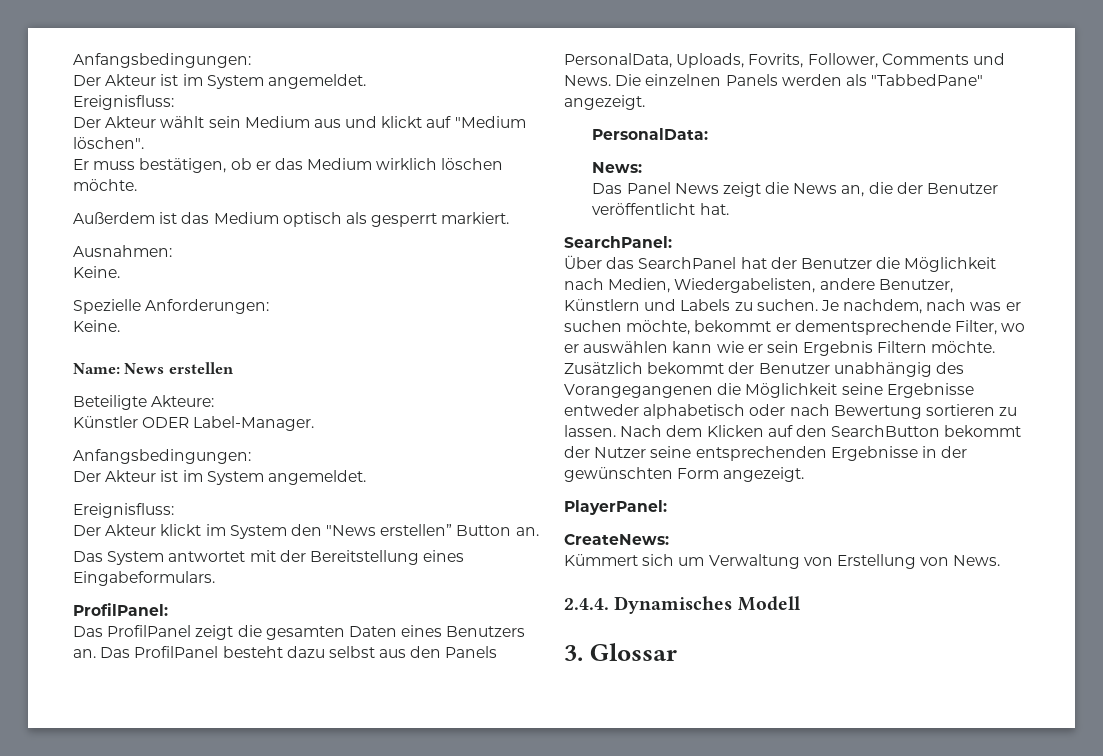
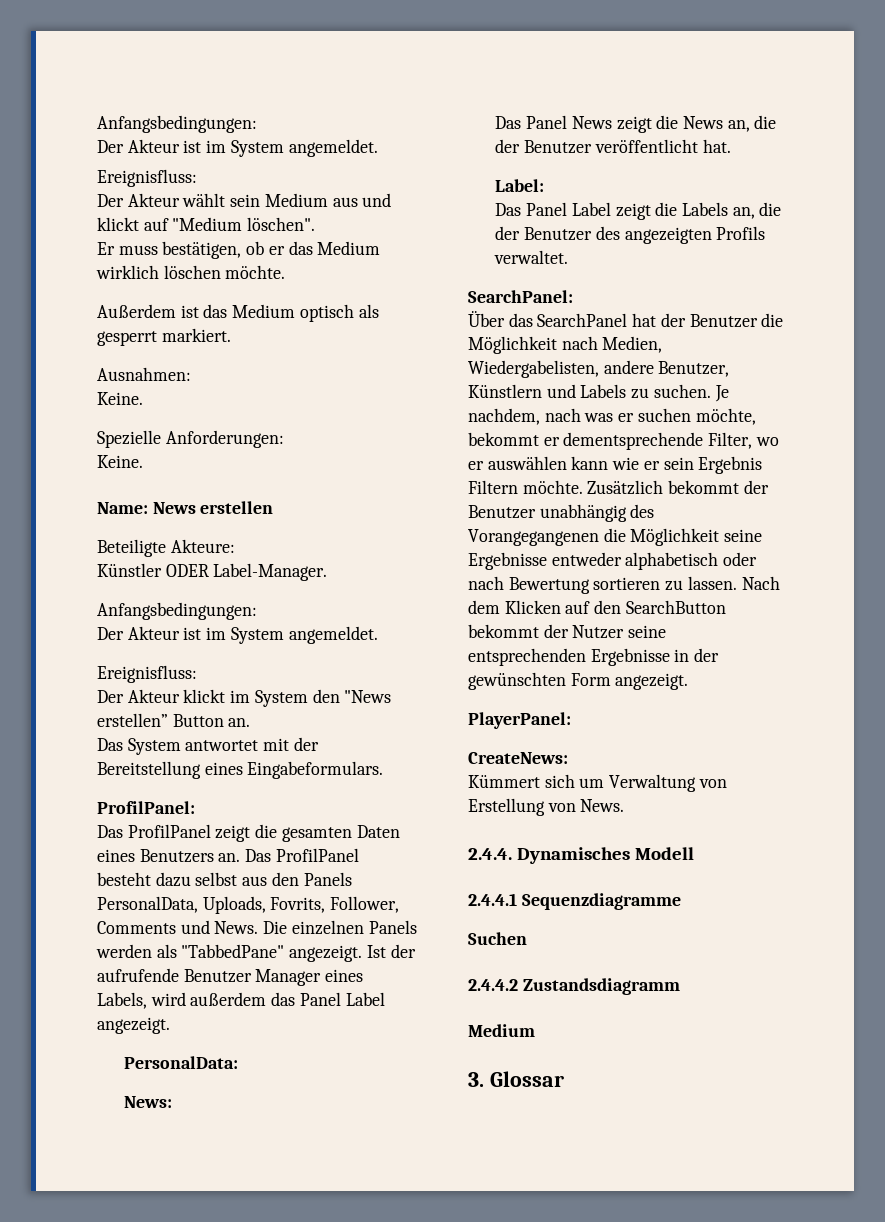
+ Ist der aufrufende Benutzer Manager eines Labels, wird außerdem das Panel Label angezeigt.
+ Label:
+ Das Panel Label zeigt die Labels an, die der Benutzer des angezeigten Profils verwaltet.
+ 2.4.4.1 Sequenzdiagramme
+ Suchen
+ 2.4.4.2 Zustandsdiagramm
+ Medium

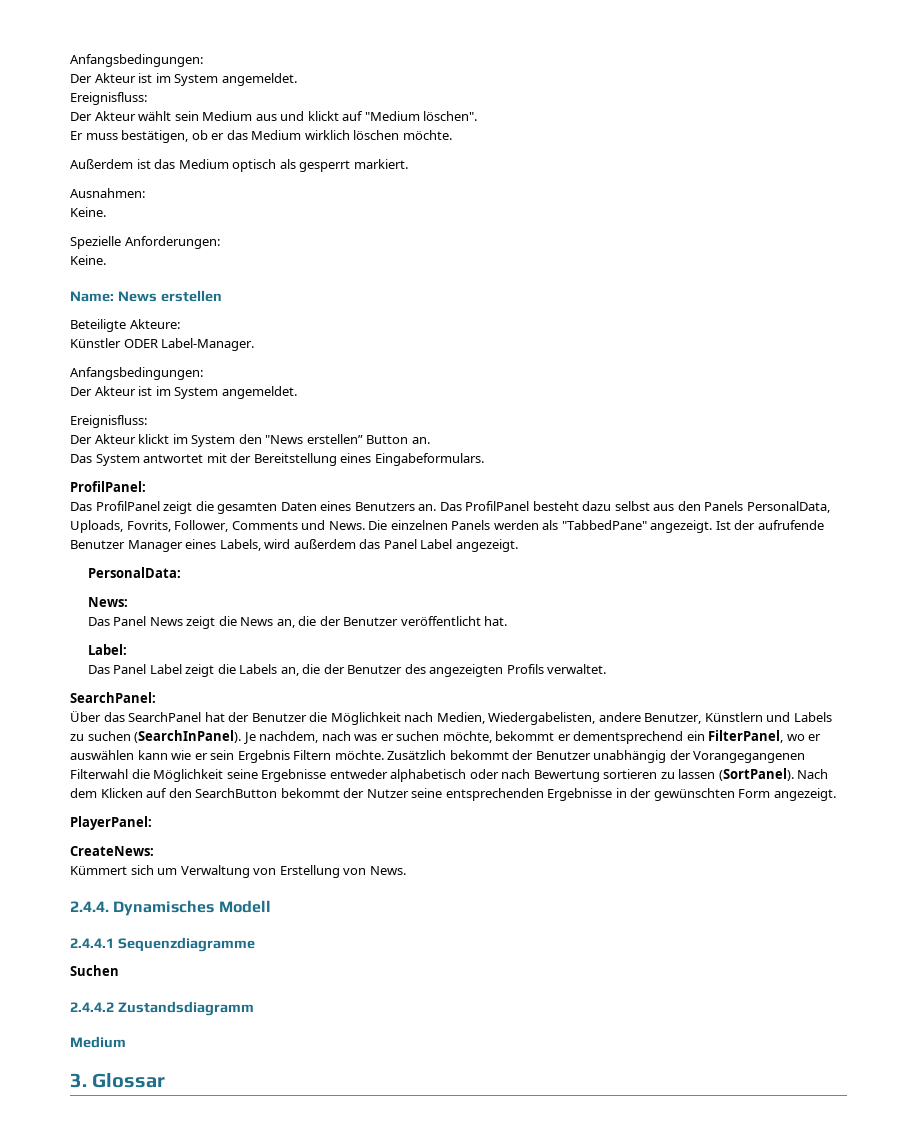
- Über das SearchPanel hat der Benutzer die Möglichkeit nach Medien, Wiedergabelisten, andere Benutzer, Künstlern und Labels zu suchen.
+ Über das SearchPanel hat der Benutzer die Möglichkeit nach Medien, Wiedergabelisten, andere Benutzer, Künstlern und Labels zu suchen (SearchInPanel).
- Je nachdem, nach was er suchen möchte, bekommt er dementsprechende Filter, wo er auswählen kann wie er sein Ergebnis Filtern möchte.
+ Je nachdem, nach was er suchen möchte, bekommt er dementsprechend ein FilterPanel, wo er auswählen kann wie er sein Ergebnis Filtern möchte.
- Zusätzlich bekommt der Benutzer unabhängig des Vorangegangenen die Möglichkeit seine Ergebnisse entweder alphabetisch oder nach Bewertung sortieren zu lassen.
+ Zusätzlich bekommt der Benutzer unabhängig der Vorangegangenen Filterwahl die Möglichkeit seine Ergebnisse entweder alphabetisch oder nach Bewertung sortieren zu lassen (SortPanel).

